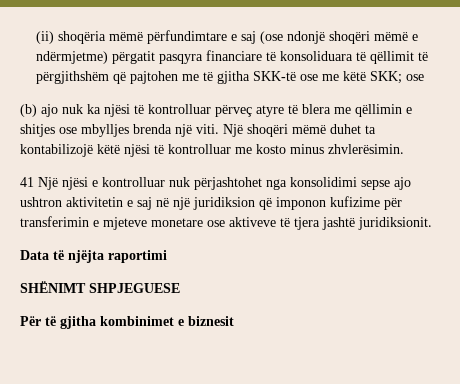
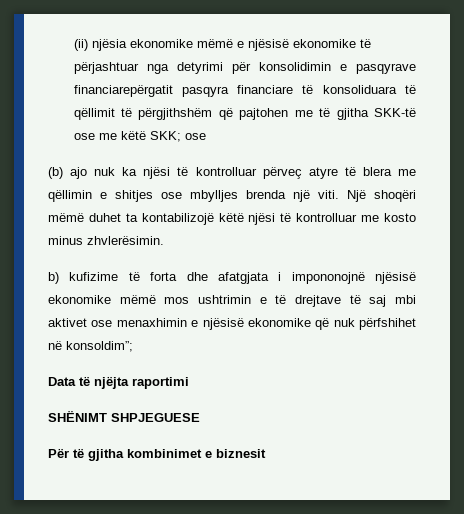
- (ii) shoqëria mëmë përfundimtare e saj (ose ndonjë shoqëri mëmë e ndërmjetme) përgatit pasqyra financiare të konsoliduara të qëllimit të përgjithshëm që pajtohen me të gjitha SKK-të ose me këtë SKK; ose
+ (ii) njësia ekonomike mëmë e njësisë ekonomike të përjashtuar nga detyrimi për konsolidimin e pasqyrave financiarepërgatit pasqyra financiare të konsoliduara të qëllimit të përgjithshëm që pajtohen me të gjitha SKK-të ose me këtë SKK; ose
- 41 Një njësi e kontrolluar nuk përjashtohet nga konsolidimi sepse ajo ushtron aktivitetin e saj në një juridiksion që imponon kufizime për transferimin e mjeteve monetare ose aktiveve të tjera jashtë juridiksionit.
+ b) kufizime të forta dhe afatgjata i impononojnë njësisë ekonomike mëmë mos ushtrimin e të drejtave të saj mbi aktivet ose menaxhimin e njësisë ekonomike që nuk përfshihet në konsoldim”;

